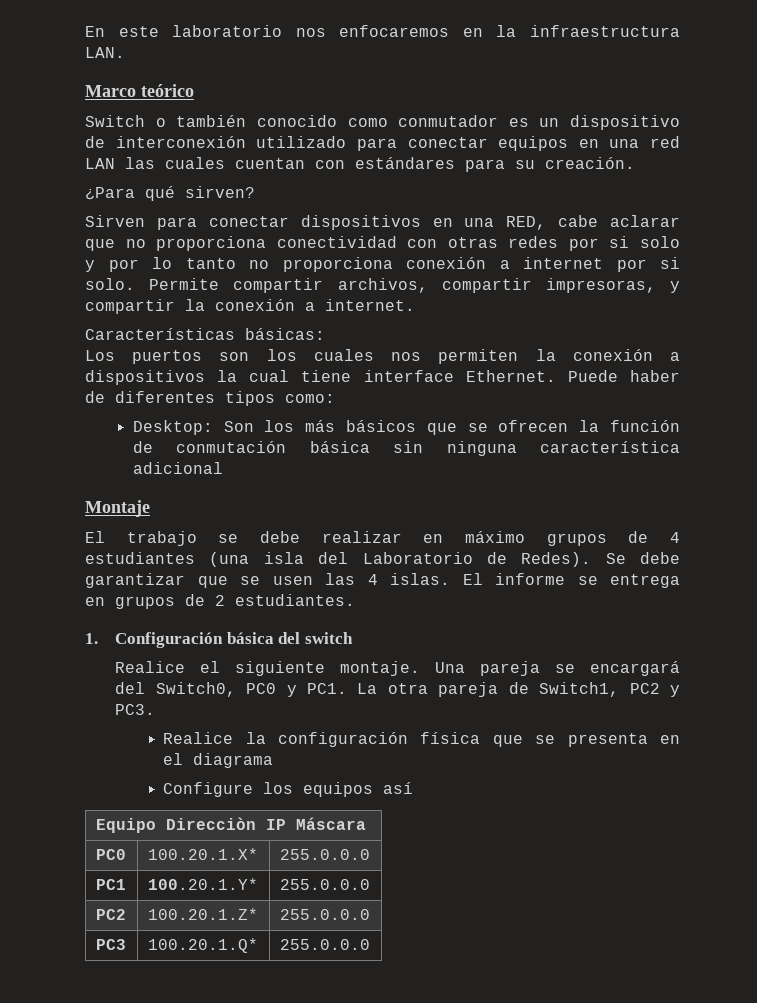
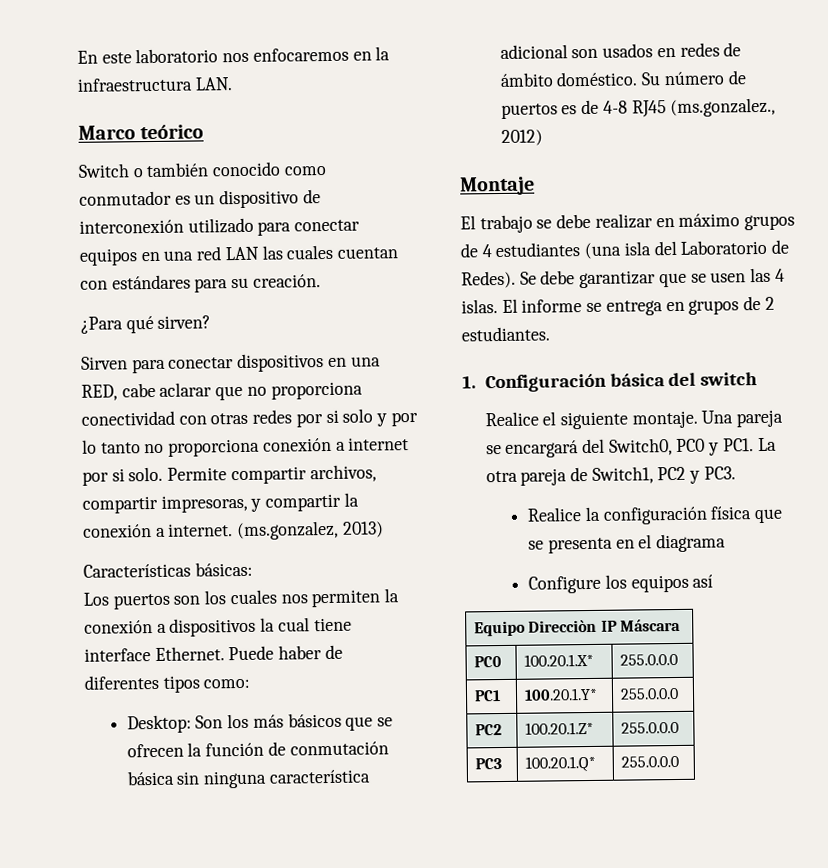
+ (ms.gonzalez, 2013)
- Desktop: Son los más básicos que se ofrecen la función de conmutación básica sin ninguna característica adicional
+ Desktop: Son los más básicos que se ofrecen la función de conmutación básica sin ninguna característica adicional son usados en redes de ámbito doméstico. Su número de puertos es de 4-8 RJ45 (ms.gonzalez., 2012)

